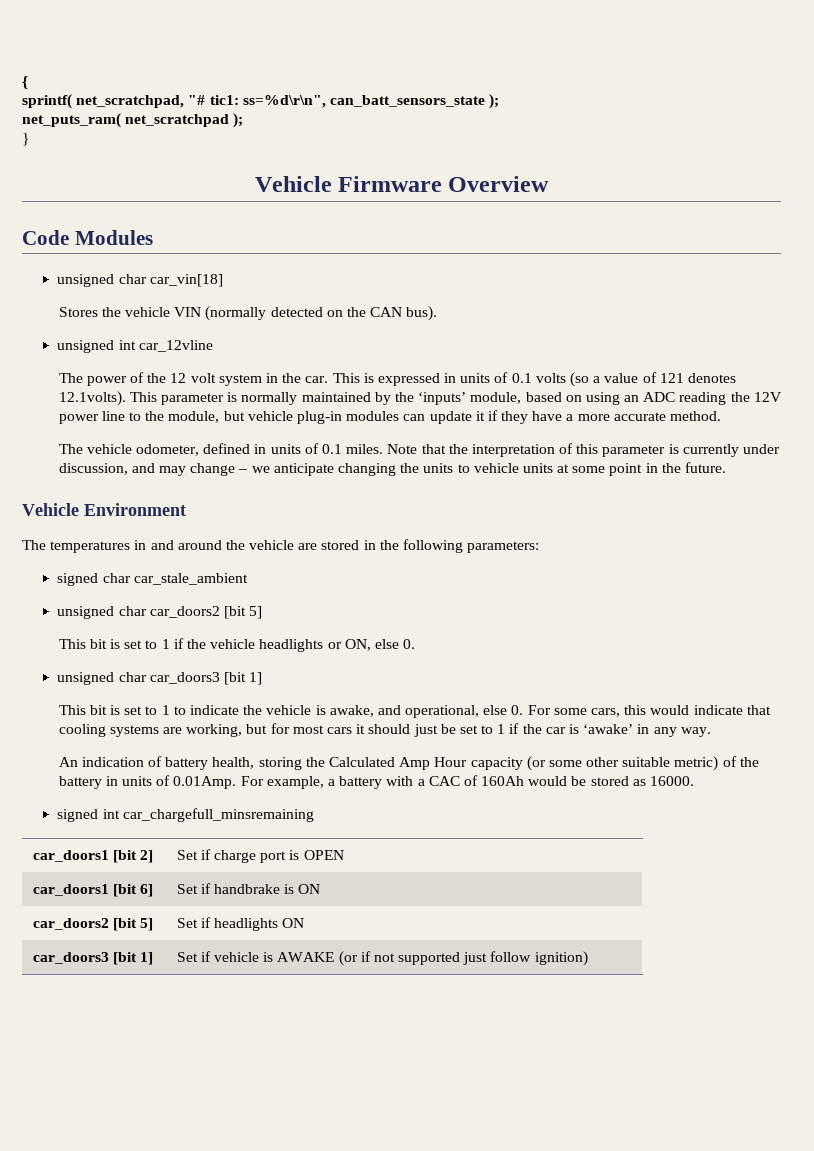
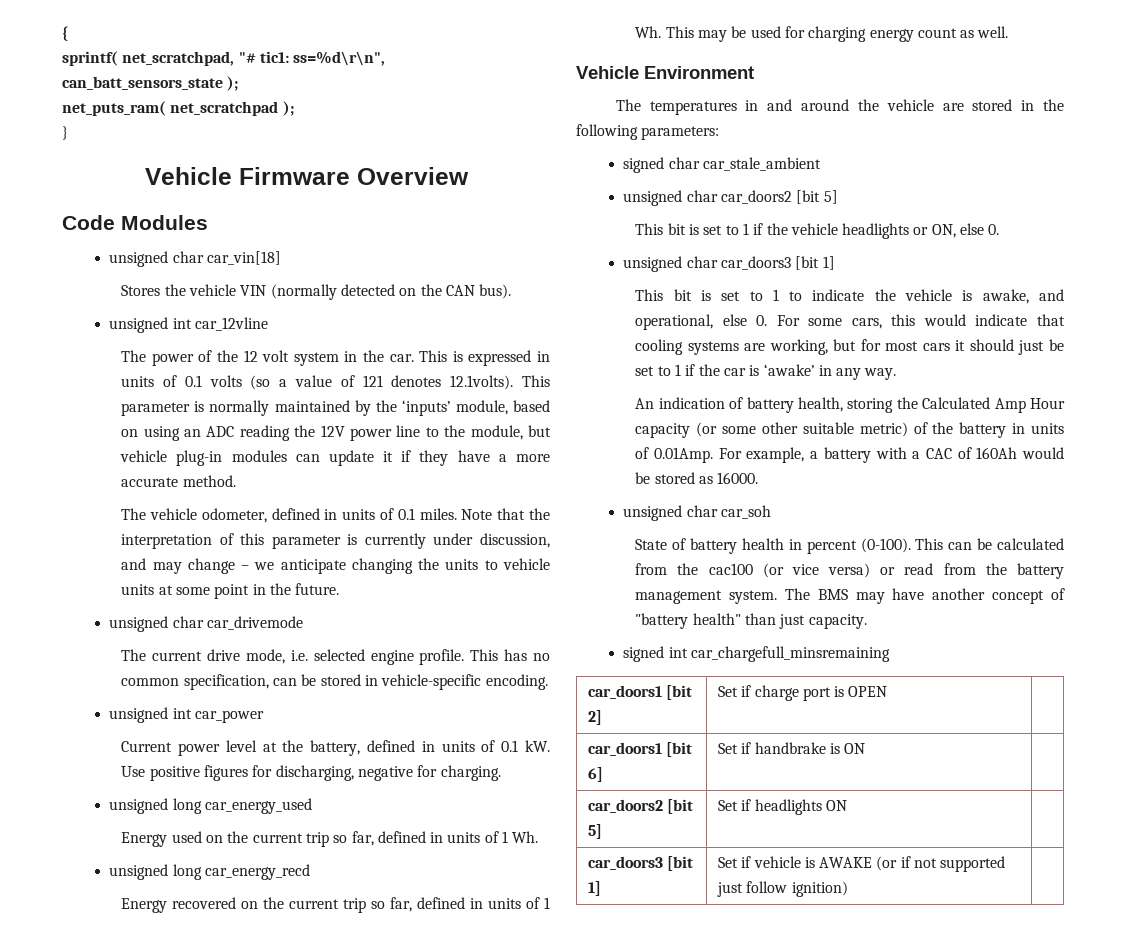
+ unsigned char car_drivemode
+ The current drive mode, i.e. selected engine profile. This has no common specification, can be stored in vehicle-specific encoding.
+ unsigned int car_power
+ Current power level at the battery, defined in units of 0.1 kW. Use positive figures for discharging, negative for charging.
+ unsigned long car_energy_used
+ Energy used on the current trip so far, defined in units of 1 Wh.
+ unsigned long car_energy_recd
+ Energy recovered on the current trip so far, defined in units of 1 Wh. This may be used for charging energy count as well.
+ unsigned char car_soh
+ State of battery health in percent (0-100). This can be calculated from the cac100 (or vice versa) or read from the battery management system. The BMS may have another concept of "battery health" than just capacity.

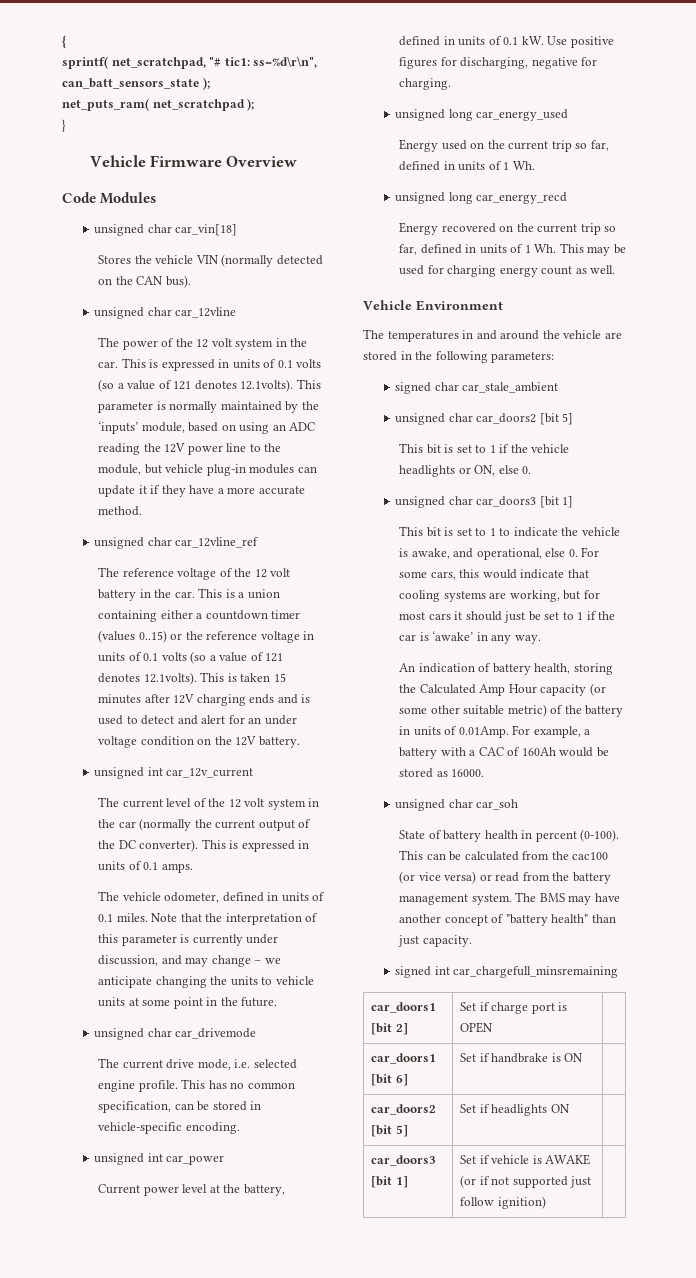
- unsigned int car_12vline
+ unsigned char car_12vline
+ unsigned char car_12vline_ref
+ The reference voltage of the 12 volt battery in the car. This is a union containing either a countdown timer (values 0..15) or the reference voltage in units of 0.1 volts (so a value of 121 denotes 12.1volts). This is taken 15 minutes after 12V charging ends and is used to detect and alert for an under voltage condition on the 12V battery.
+ unsigned int car_12v_current
+ The current level of the 12 volt system in the car (normally the current output of the DC converter). This is expressed in units of 0.1 amps.

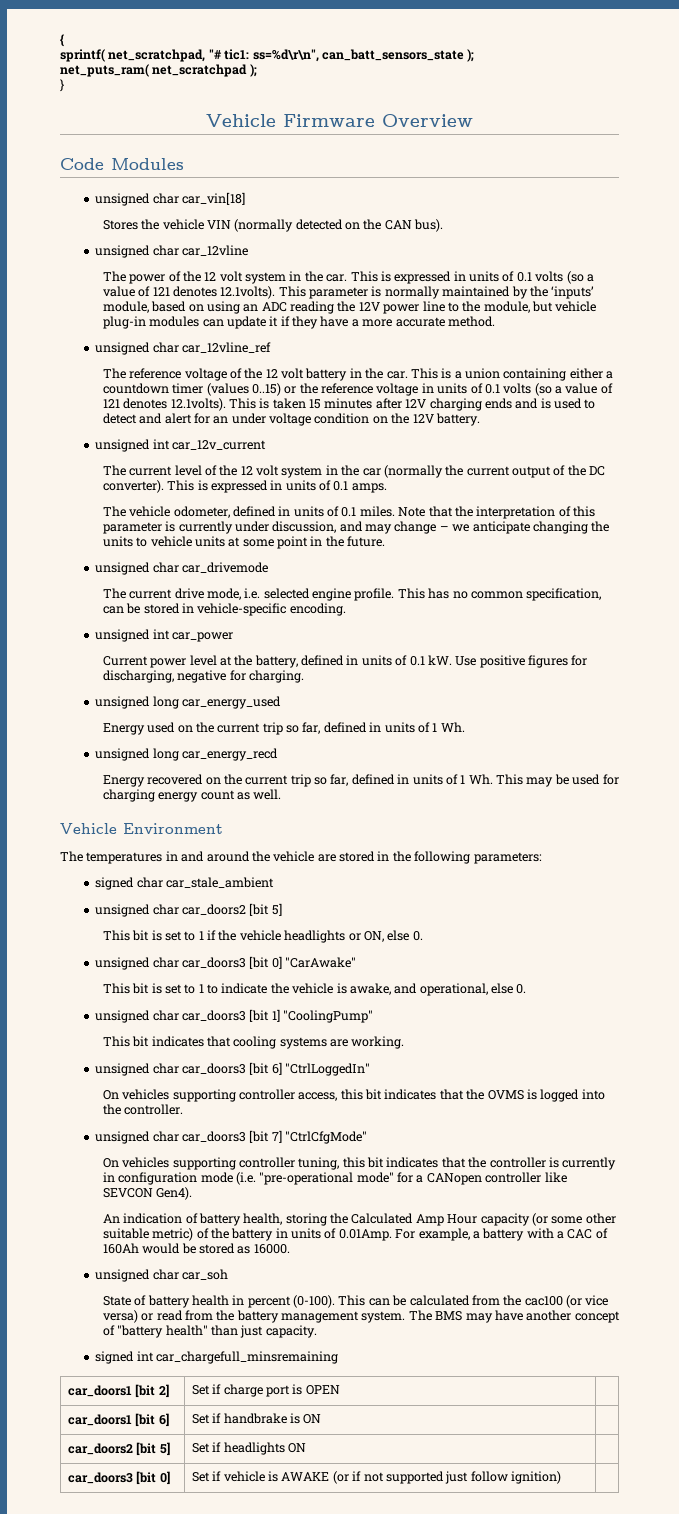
- unsigned char car_doors3 [bit 1]
+ unsigned char car_doors3 [bit 0] "CarAwake"
- This bit is set to 1 to indicate the vehicle is awake, and operational, else 0. For some cars, this would indicate that cooling systems are working, but for most cars it should just be set to 1 if the car is ‘awake’ in any way.
+ This bit is set to 1 to indicate the vehicle is awake, and operational, else 0.
+ unsigned char car_doors3 [bit 1] "CoolingPump"
+ This bit indicates that cooling systems are working.
+ unsigned char car_doors3 [bit 6] "CtrlLoggedIn"
+ On vehicles supporting controller access, this bit indicates that the OVMS is logged into the controller.
+ unsigned char car_doors3 [bit 7] "CtrlCfgMode"
+ On vehicles supporting controller tuning, this bit indicates that the controller is currently in configuration mode (i.e. "pre-operational mode" for a CANopen controller like SEVCON Gen4).
- car_doors3 [bit 1] | Set if vehicle is AWAKE (or if not supported just follow ignition) |
+ car_doors3 [bit 0] | Set if vehicle is AWAKE (or if not supported just follow ignition) |

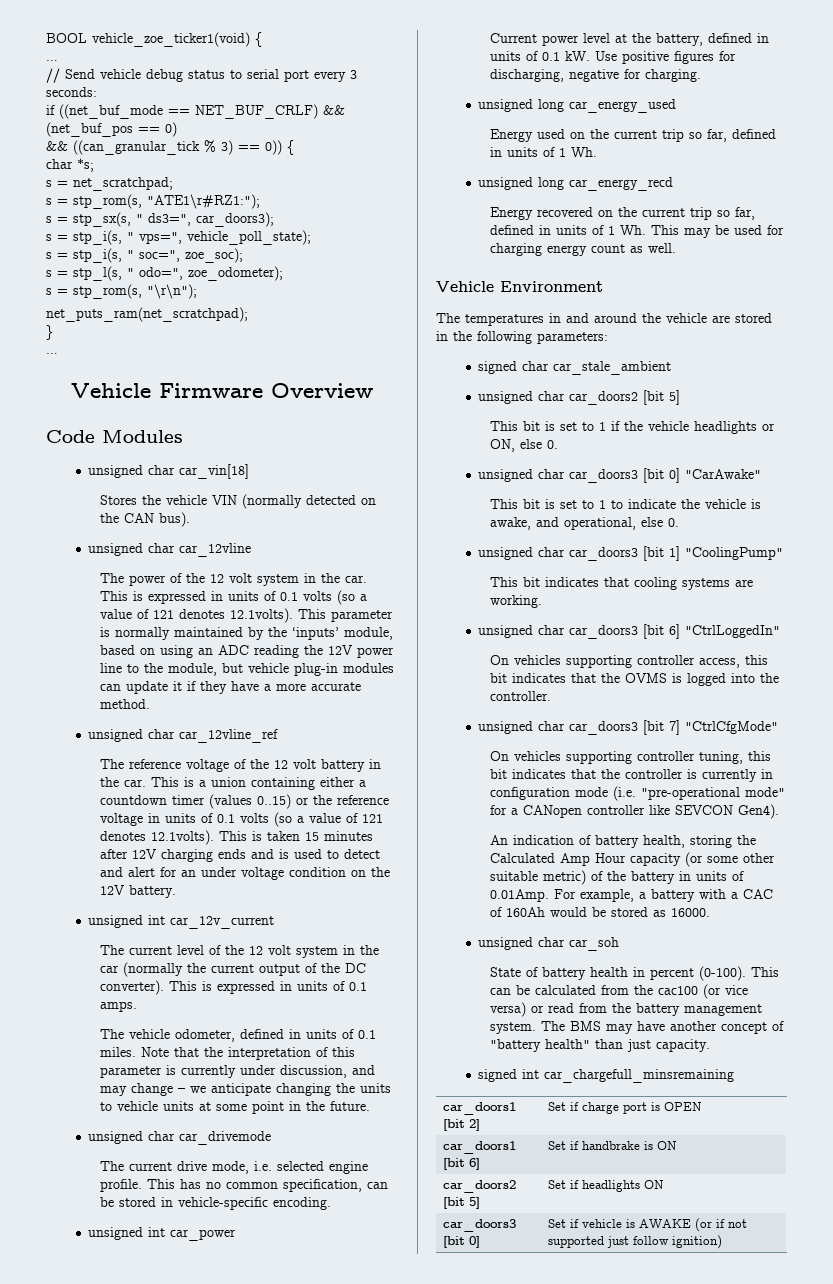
- {
- sprintf( net_scratchpad, "# tic1: ss=%d\r\n", can_batt_sensors_state );
- net_puts_ram( net_scratchpad );
+ BOOL vehicle_zoe_ticker1(void) {
+ …
+ // Send vehicle debug status to serial port every 3 seconds:
+ if ((net_buf_mode == NET_BUF_CRLF) && (net_buf_pos == 0)
+ && ((can_granular_tick % 3) == 0)) {
+ char *s;
+ s = net_scratchpad;
+ s = stp_rom(s, "ATE1\r#RZ1:");
+ s = stp_sx(s, " ds3=", car_doors3);
+ s = stp_i(s, " vps=", vehicle_poll_state);
+ s = stp_i(s, " soc=", zoe_soc);
+ s = stp_l(s, " odo=", zoe_odometer);
+ s = stp_rom(s, "\r\n");
+ net_puts_ram(net_scratchpad);
  }
+ …

